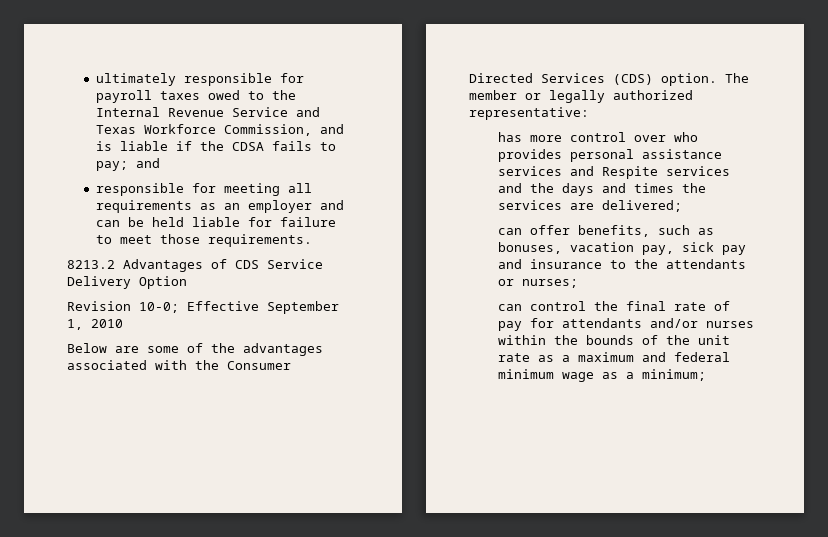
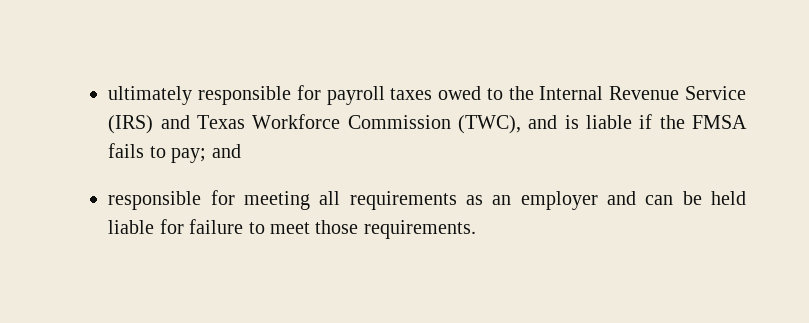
- ultimately responsible for payroll taxes owed to the Internal Revenue Service and Texas Workforce Commission, and is liable if the CDSA fails to pay; and
+ ultimately responsible for payroll taxes owed to the Internal Revenue Service (IRS) and Texas Workforce Commission (TWC), and is liable if the FMSA fails to pay; and
- 8213.2 Advantages of CDS Service Delivery Option
- Revision 10-0; Effective September 1, 2010
- Below are some of the advantages associated with the Consumer Directed Services (CDS) option. The member or legally authorized representative:
- has more control over who provides personal assistance services and Respite services and the days and times the services are delivered;
- can offer benefits, such as bonuses, vacation pay, sick pay and insurance to the attendants or nurses;
- can control the final rate of pay for attendants and/or nurses within the bounds of the unit rate as a maximum and federal minimum wage as a minimum;

